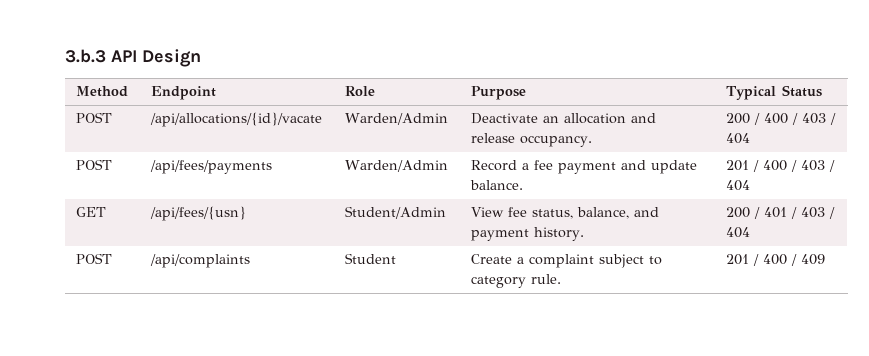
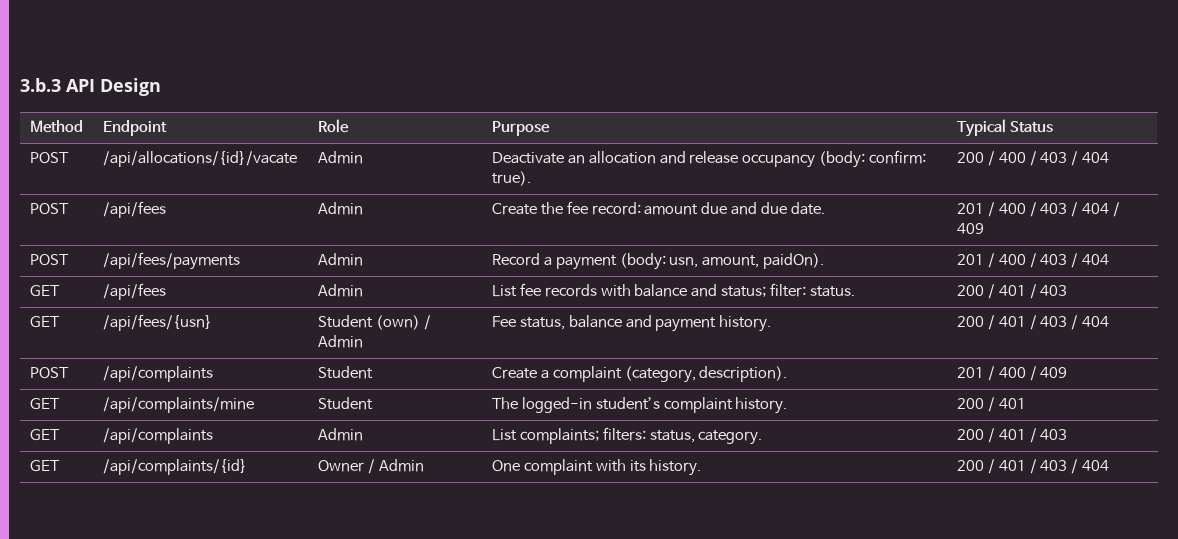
- POST | /api/allocations/{id}/vacate | Warden/Admin | Deactivate an allocation and release occupancy. | 200 / 400 / 403 / 404
+ POST | /api/allocations/{id}/vacate | Admin | Deactivate an allocation and release occupancy (body: confirm: true). | 200 / 400 / 403 / 404
+ POST | /api/fees | Admin | Create the fee record: amount due and due date. | 201 / 400 / 403 / 404 / 409
- POST | /api/fees/payments | Warden/Admin | Record a fee payment and update balance. | 201 / 400 / 403 / 404
+ POST | /api/fees/payments | Admin | Record a payment (body: usn, amount, paidOn). | 201 / 400 / 403 / 404
- GET | /api/fees/{usn} | Student/Admin | View fee status, balance, and payment history. | 200 / 401 / 403 / 404
+ GET | /api/fees | Admin | List fee records with balance and status; filter: status. | 200 / 401 / 403
+ GET | /api/fees/{usn} | Student (own) / Admin | Fee status, balance and payment history. | 200 / 401 / 403 / 404
- POST | /api/complaints | Student | Create a complaint subject to category rule. | 201 / 400 / 409
+ POST | /api/complaints | Student | Create a complaint (category, description). | 201 / 400 / 409
+ GET | /api/complaints/mine | Student | The logged-in student’s complaint history. | 200 / 401
+ GET | /api/complaints | Admin | List complaints; filters: status, category. | 200 / 401 / 403
+ GET | /api/complaints/{id} | Owner / Admin | One complaint with its history. | 200 / 401 / 403 / 404

